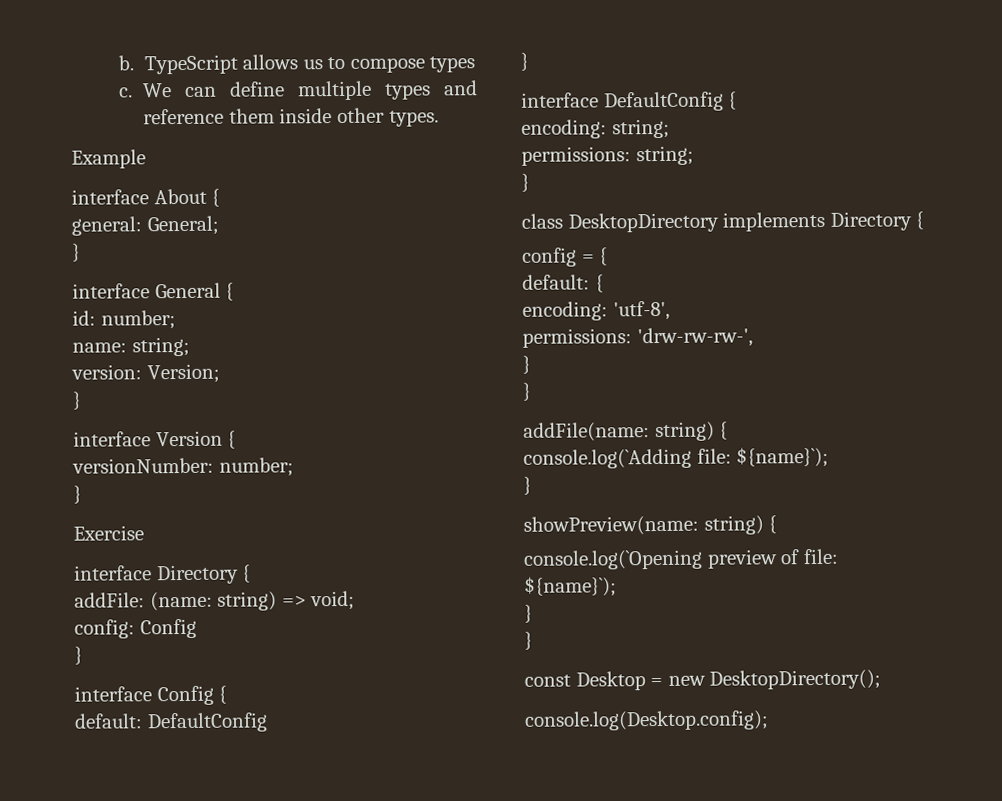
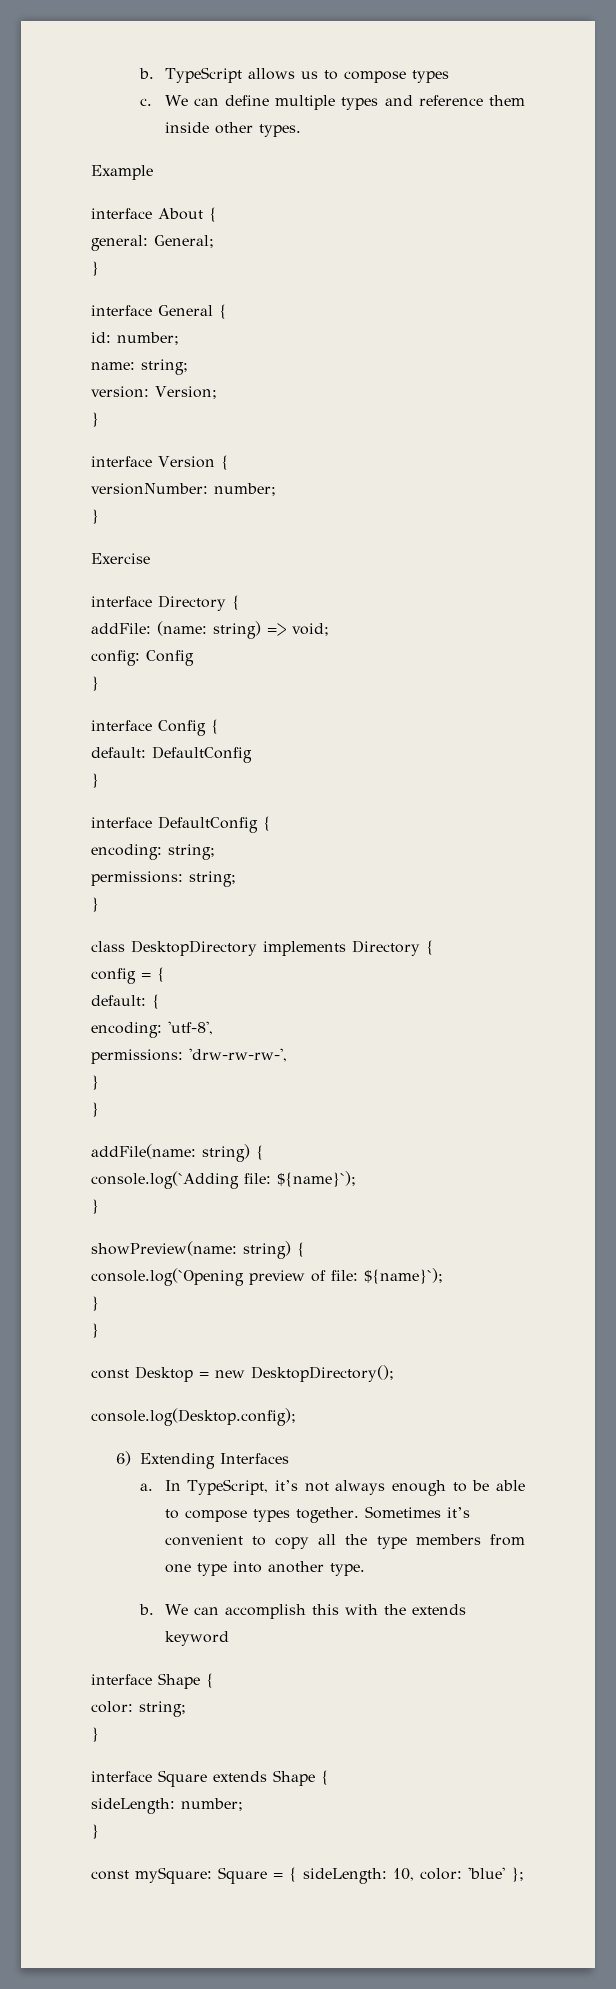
+ 6) Extending Interfaces
+ a. In TypeScript, it’s not always enough to be able to compose types together. Sometimes it’s convenient to copy all the type members from one type into another type.
+ b. We can accomplish this with the extends keyword
+ interface Shape {
+ color: string;
+ }
+ interface Square extends Shape {
+ sideLength: number;
+ }
+ const mySquare: Square = { sideLength: 10, color: 'blue' };

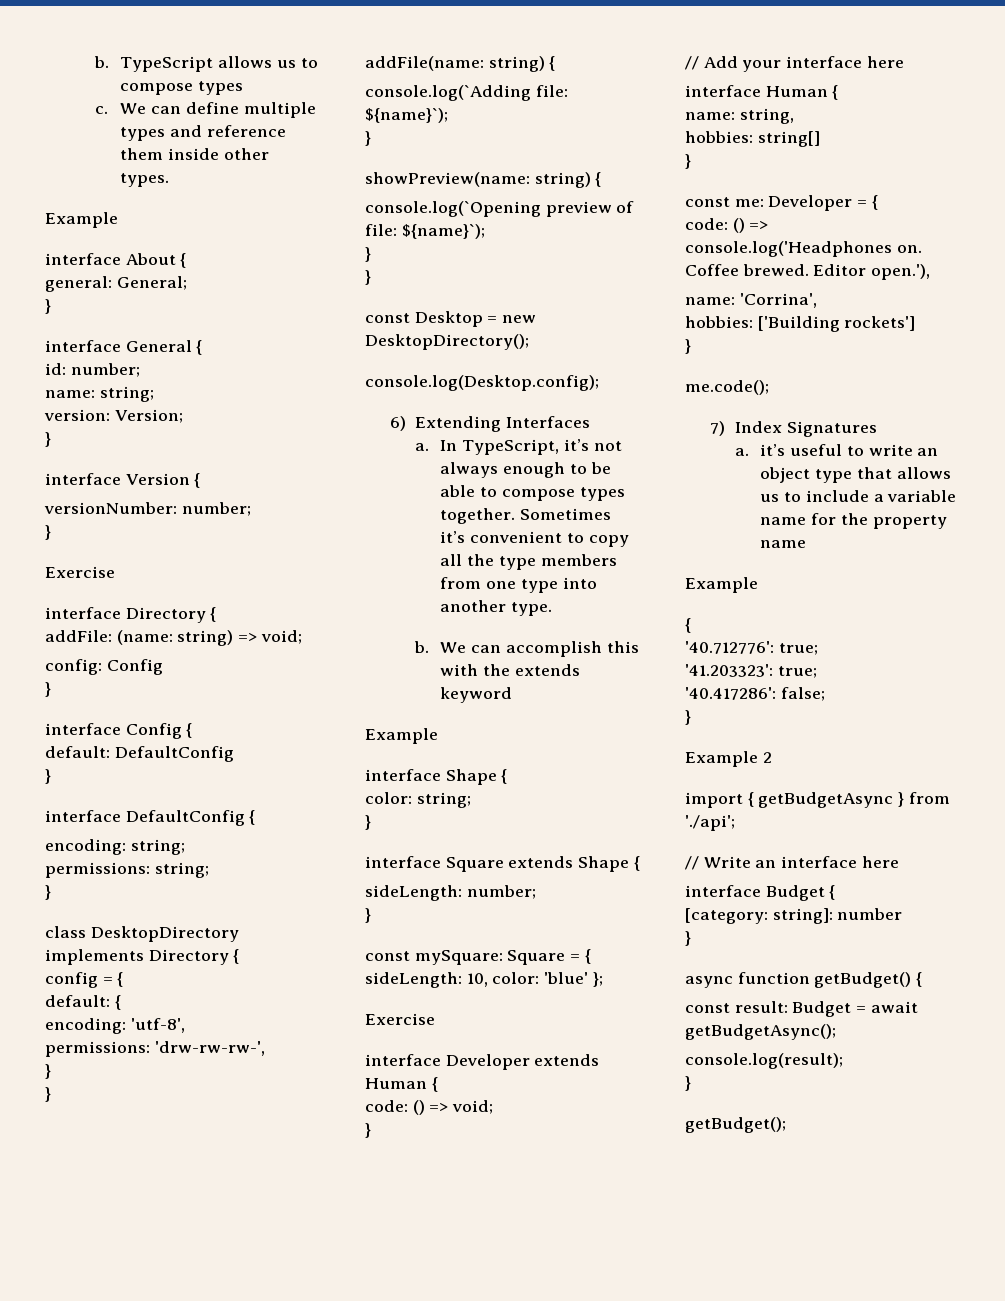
  We can accomplish this with the extends keyword
+ Example
  const mySquare: Square = { sideLength: 10, color: 'blue' };
+ Exercise
+ interface Developer extends Human {
+ code: () => void;
+ }
+ // Add your interface here
+ interface Human {
+ name: string,
+ hobbies: string[]
+ }
+ const me: Developer = {
+ code: () => console.log('Headphones on. Coffee brewed. Editor open.'),
+ name: 'Corrina',
+ hobbies: ['Building rockets']
+ }
+ me.code();
+ 7) Index Signatures
+ a. it’s useful to write an object type that allows us to include a variable name for the property name
+ Example
+ {
+ '40.712776': true;
+ '41.203323': true;
+ '40.417286': false;
+ }
+ Example 2
+ import { getBudgetAsync } from './api';
+ // Write an interface here
+ interface Budget {
+ [category: string]: number
+ }
+ async function getBudget() {
+ const result: Budget = await getBudgetAsync();
+ console.log(result);
+ }
+ getBudget();

